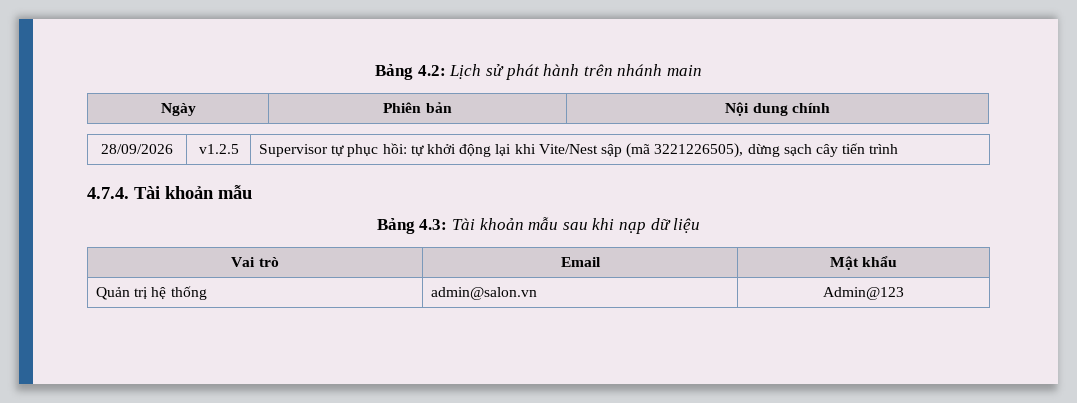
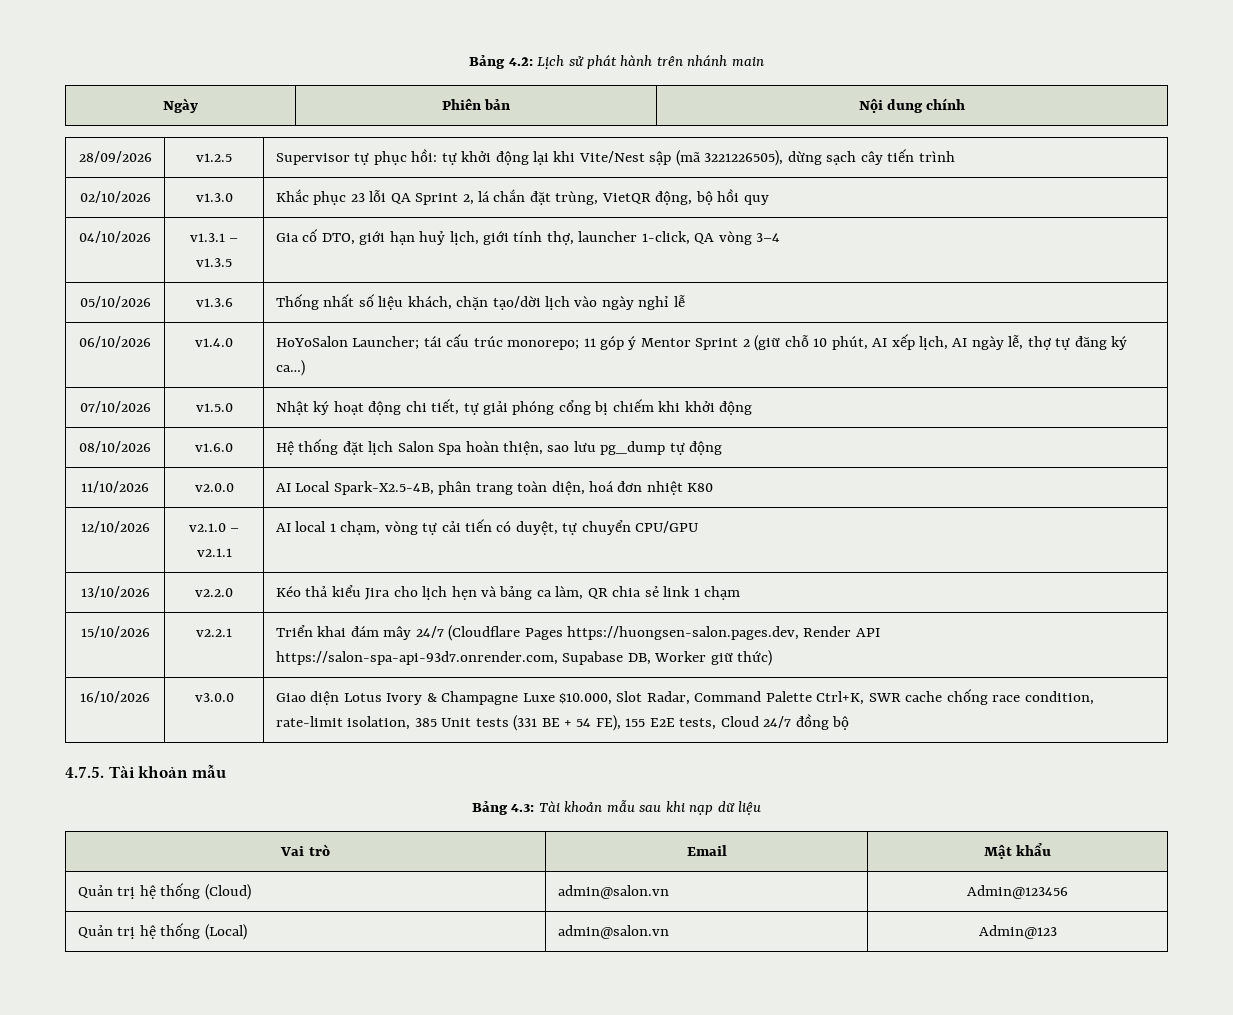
- 4.7.4. Tài khoản mẫu
+ 02/10/2026 | v1.3.0 | Khắc phục 23 lỗi QA Sprint 2, lá chắn đặt trùng, VietQR động, bộ hồi quy
+ 04/10/2026 | v1.3.1 – v1.3.5 | Gia cố DTO, giới hạn huỷ lịch, giới tính thợ, launcher 1-click, QA vòng 3–4
+ 05/10/2026 | v1.3.6 | Thống nhất số liệu khách, chặn tạo/dời lịch vào ngày nghỉ lễ
+ 06/10/2026 | v1.4.0 | HoYoSalon Launcher; tái cấu trúc monorepo; 11 góp ý Mentor Sprint 2 (giữ chỗ 10 phút, AI xếp lịch, AI ngày lễ, thợ tự đăng ký ca…)
+ 07/10/2026 | v1.5.0 | Nhật ký hoạt động chi tiết, tự giải phóng cổng bị chiếm khi khởi động
+ 08/10/2026 | v1.6.0 | Hệ thống đặt lịch Salon Spa hoàn thiện, sao lưu pg_dump tự động
+ 11/10/2026 | v2.0.0 | AI Local Spark-X2.5-4B, phân trang toàn diện, hoá đơn nhiệt K80
+ 12/10/2026 | v2.1.0 – v2.1.1 | AI local 1 chạm, vòng tự cải tiến có duyệt, tự chuyển CPU/GPU
+ 13/10/2026 | v2.2.0 | Kéo thả kiểu Jira cho lịch hẹn và bảng ca làm, QR chia sẻ link 1 chạm
+ 15/10/2026 | v2.2.1 | Triển khai đám mây 24/7 (Cloudflare Pages https://huongsen-salon.pages.dev, Render API https://salon-spa-api-93d7.onrender.com, Supabase DB, Worker giữ thức)
+ 16/10/2026 | v3.0.0 | Giao diện Lotus Ivory & Champagne Luxe $10.000, Slot Radar, Command Palette Ctrl+K, SWR cache chống race condition, rate-limit isolation, 385 Unit tests (331 BE + 54 FE), 155 E2E tests, Cloud 24/7 đồng bộ
+ 4.7.5. Tài khoản mẫu
- Quản trị hệ thống | admin@salon.vn | Admin@123
+ Quản trị hệ thống (Cloud) | admin@salon.vn | Admin@123456
+ Quản trị hệ thống (Local) | admin@salon.vn | Admin@123

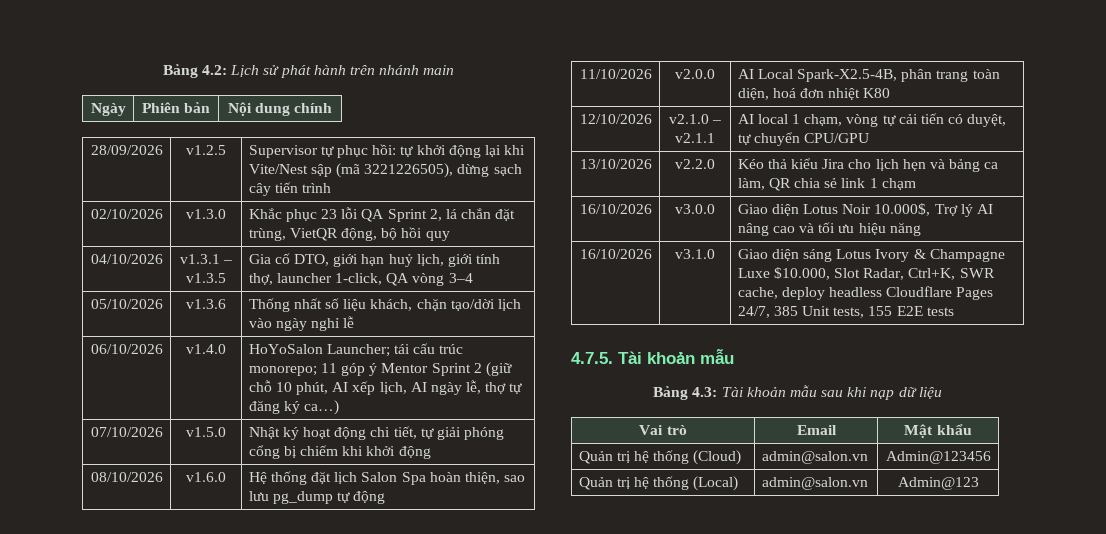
- 15/10/2026 | v2.2.1 | Triển khai đám mây 24/7 (Cloudflare Pages https://huongsen-salon.pages.dev, Render API https://salon-spa-api-93d7.onrender.com, Supabase DB, Worker giữ thức)
- 16/10/2026 | v3.0.0 | Giao diện Lotus Ivory & Champagne Luxe $10.000, Slot Radar, Command Palette Ctrl+K, SWR cache chống race condition, rate-limit isolation, 385 Unit tests (331 BE + 54 FE), 155 E2E tests, Cloud 24/7 đồng bộ
+ 16/10/2026 | v3.0.0 | Giao diện Lotus Noir 10.000$, Trợ lý AI nâng cao và tối ưu hiệu năng
+ 16/10/2026 | v3.1.0 | Giao diện sáng Lotus Ivory & Champagne Luxe $10.000, Slot Radar, Ctrl+K, SWR cache, deploy headless Cloudflare Pages 24/7, 385 Unit tests, 155 E2E tests

